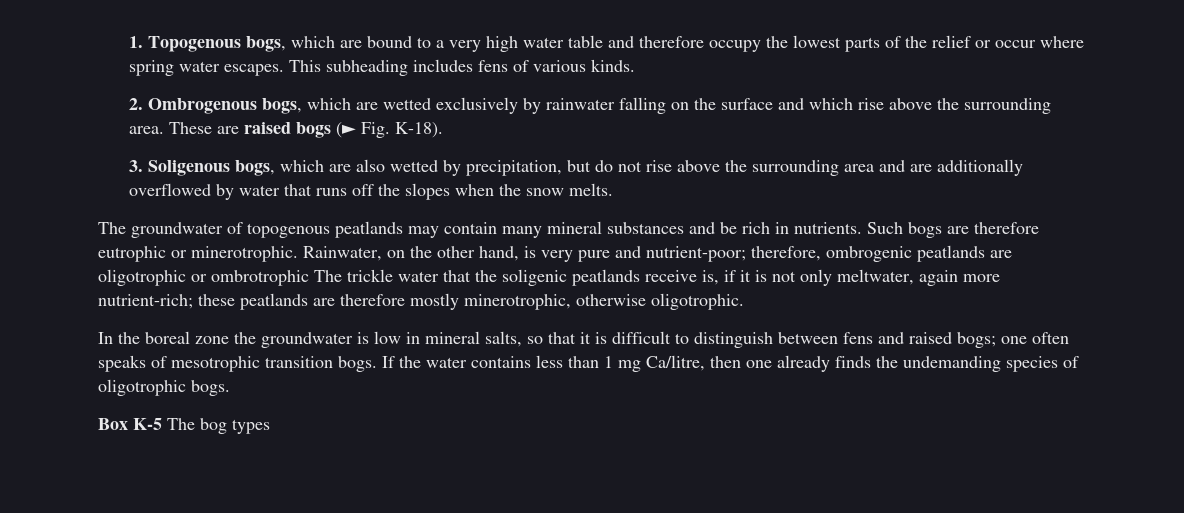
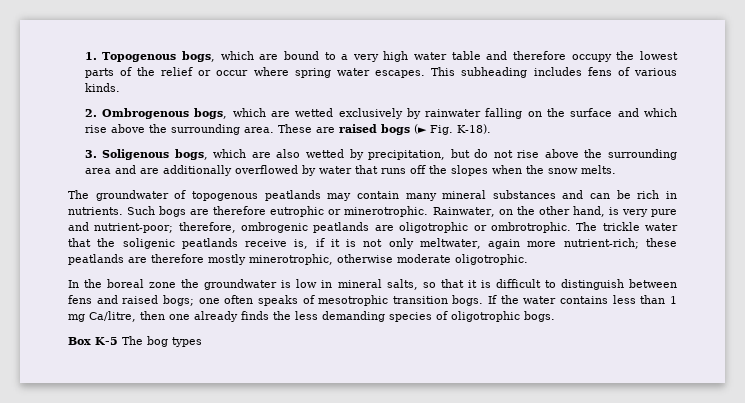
- The groundwater of topogenous peatlands may contain many mineral substances and be rich in nutrients.
+ The groundwater of topogenous peatlands may contain many mineral substances and can be rich in nutrients.
- Rainwater, on the other hand, is very pure and nutrient-poor; therefore, ombrogenic peatlands are oligotrophic or ombrotrophic The trickle water that the soligenic peatlands receive is, if it is not only meltwater, again more nutrient-rich; these peatlands are therefore mostly minerotrophic, otherwise oligotrophic.
+ Rainwater, on the other hand, is very pure and nutrient-poor; therefore, ombrogenic peatlands are oligotrophic or ombrotrophic. The trickle water that the soligenic peatlands receive is, if it is not only meltwater, again more nutrient-rich; these peatlands are therefore mostly minerotrophic, otherwise moderate oligotrophic.
- If the water contains less than 1 mg Ca/litre, then one already finds the undemanding species of oligotrophic bogs.
+ If the water contains less than 1 mg Ca/litre, then one already finds the less demanding species of oligotrophic bogs.

